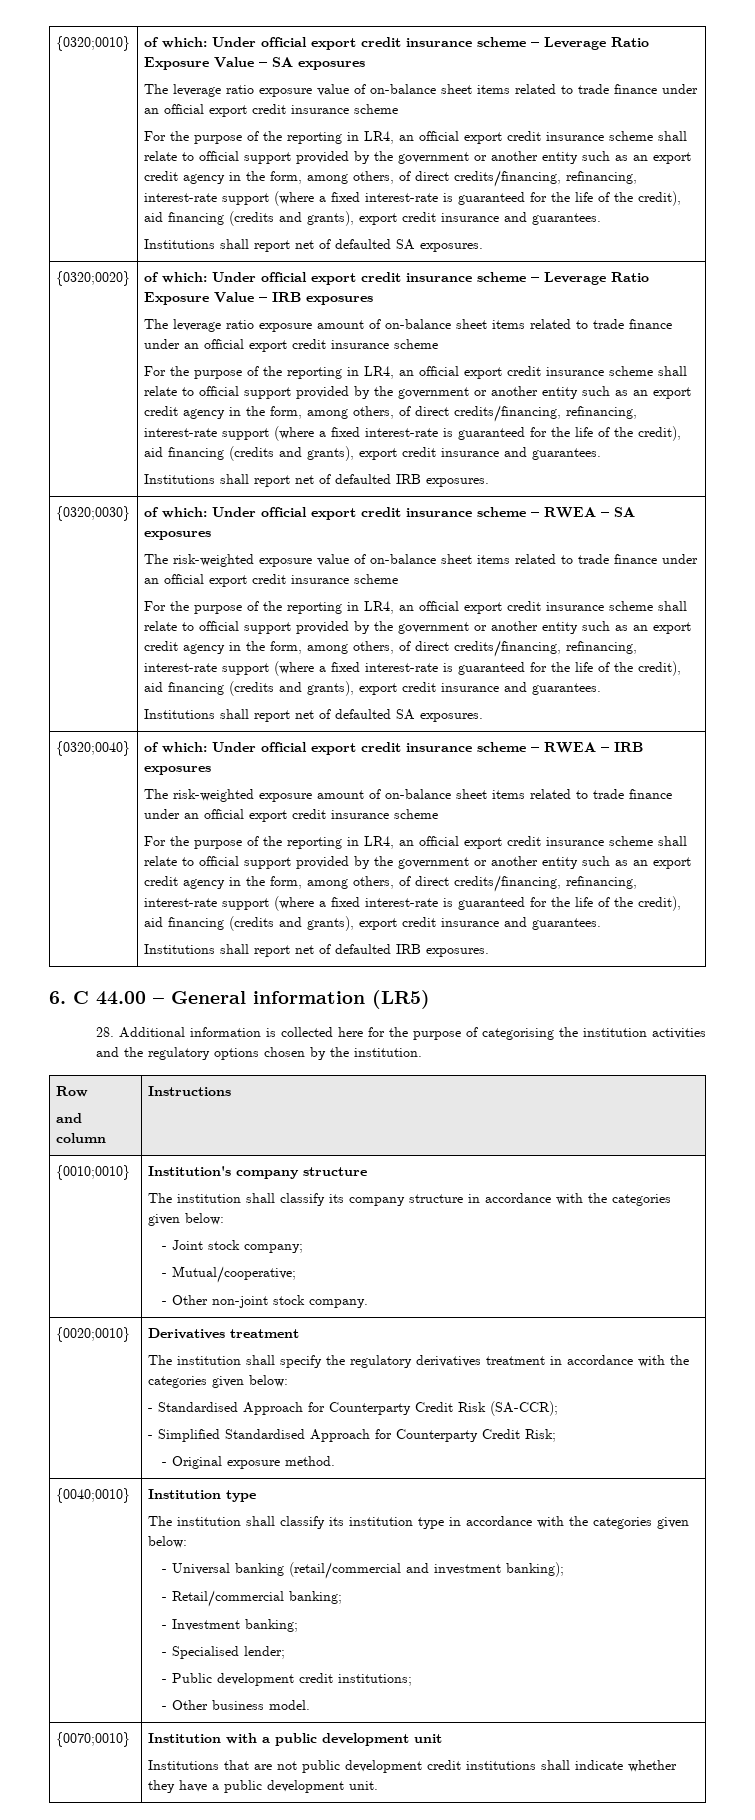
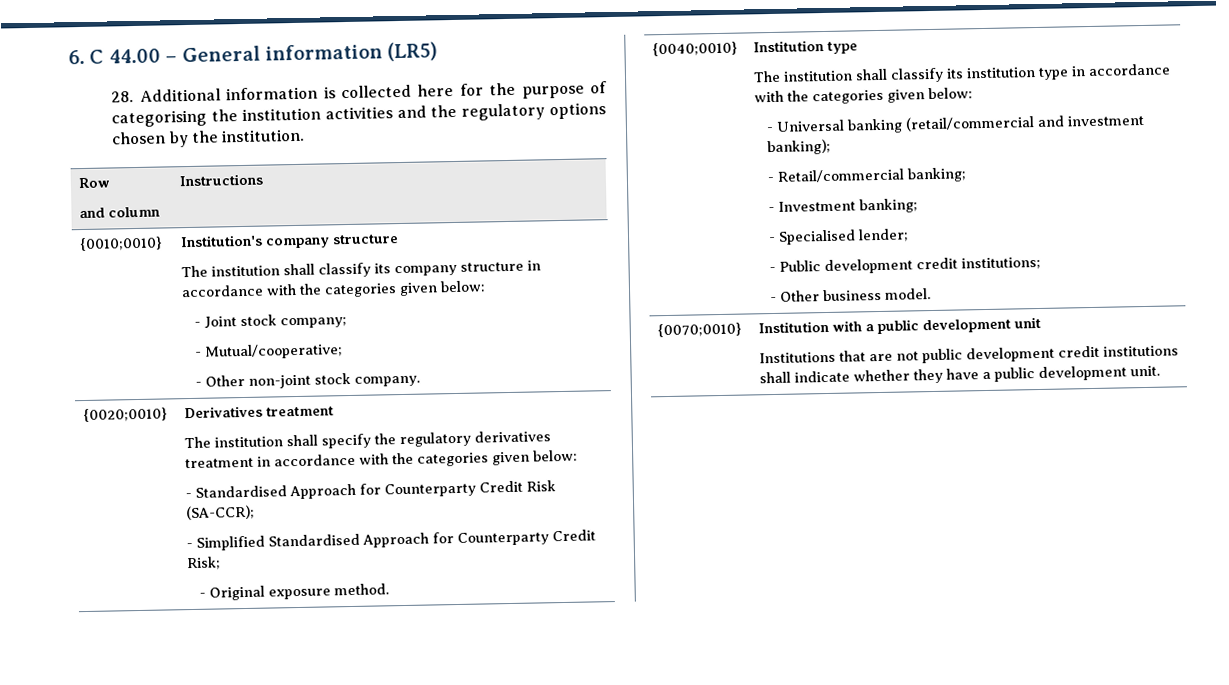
- {0320;0010} | of which: Under official export credit insurance scheme – Leverage Ratio Exposure Value – SA exposures
- The leverage ratio exposure value of on-balance sheet items related to trade finance under an official export credit insurance scheme
- For the purpose of the reporting in LR4, an official export credit insurance scheme shall relate to official support provided by the government or another entity such as an export credit agency in the form, among others, of direct credits/financing, refinancing, interest-rate support (where a fixed interest-rate is guaranteed for the life of the credit), aid financing (credits and grants), export credit insurance and guarantees.
- Institutions shall report net of defaulted SA exposures.
- {0320;0020} | of which: Under official export credit insurance scheme – Leverage Ratio Exposure Value – IRB exposures
- The leverage ratio exposure amount of on-balance sheet items related to trade finance under an official export credit insurance scheme
- For the purpose of the reporting in LR4, an official export credit insurance scheme shall relate to official support provided by the government or another entity such as an export credit agency in the form, among others, of direct credits/financing, refinancing, interest-rate support (where a fixed interest-rate is guaranteed for the life of the credit), aid financing (credits and grants), export credit insurance and guarantees.
- Institutions shall report net of defaulted IRB exposures.
- {0320;0030} | of which: Under official export credit insurance scheme – RWEA – SA exposures
- The risk-weighted exposure value of on-balance sheet items related to trade finance under an official export credit insurance scheme
- For the purpose of the reporting in LR4, an official export credit insurance scheme shall relate to official support provided by the government or another entity such as an export credit agency in the form, among others, of direct credits/financing, refinancing, interest-rate support (where a fixed interest-rate is guaranteed for the life of the credit), aid financing (credits and grants), export credit insurance and guarantees.
- Institutions shall report net of defaulted SA exposures.
- {0320;0040} | of which: Under official export credit insurance scheme – RWEA – IRB exposures
- The risk-weighted exposure amount of on-balance sheet items related to trade finance under an official export credit insurance scheme
- For the purpose of the reporting in LR4, an official export credit insurance scheme shall relate to official support provided by the government or another entity such as an export credit agency in the form, among others, of direct credits/financing, refinancing, interest-rate support (where a fixed interest-rate is guaranteed for the life of the credit), aid financing (credits and grants), export credit insurance and guarantees.
- Institutions shall report net of defaulted IRB exposures.

